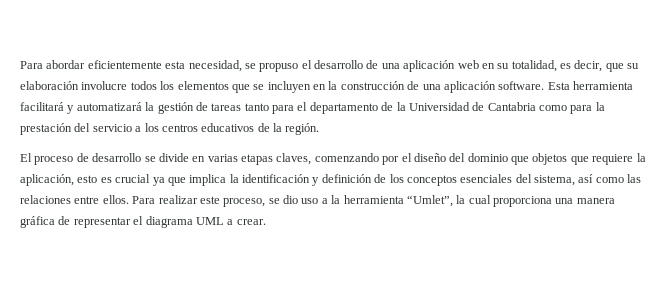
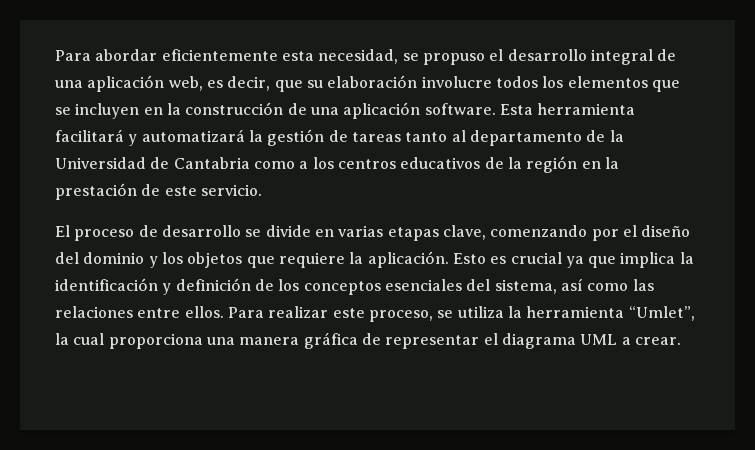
- Para abordar eficientemente esta necesidad, se propuso el desarrollo de una aplicación web en su totalidad, es decir, que su elaboración involucre todos los elementos que se incluyen en la construcción de una aplicación software.
+ Para abordar eficientemente esta necesidad, se propuso el desarrollo integral de una aplicación web, es decir, que su elaboración involucre todos los elementos que se incluyen en la construcción de una aplicación software.
- Esta herramienta facilitará y automatizará la gestión de tareas tanto para el departamento de la Universidad de Cantabria como para la prestación del servicio a los centros educativos de la región.
+ Esta herramienta facilitará y automatizará la gestión de tareas tanto al departamento de la Universidad de Cantabria como a los centros educativos de la región en la prestación de este servicio.
- El proceso de desarrollo se divide en varias etapas claves, comenzando por el diseño del dominio que objetos que requiere la aplicación, esto es crucial ya que implica la identificación y definición de los conceptos esenciales del sistema, así como las relaciones entre ellos.
+ El proceso de desarrollo se divide en varias etapas clave, comenzando por el diseño del dominio y los objetos que requiere la aplicación. Esto es crucial ya que implica la identificación y definición de los conceptos esenciales del sistema, así como las relaciones entre ellos.
- Para realizar este proceso, se dio uso a la herramienta “Umlet”, la cual proporciona una manera gráfica de representar el diagrama UML a crear.
+ Para realizar este proceso, se utiliza la herramienta “Umlet”, la cual proporciona una manera gráfica de representar el diagrama UML a crear.

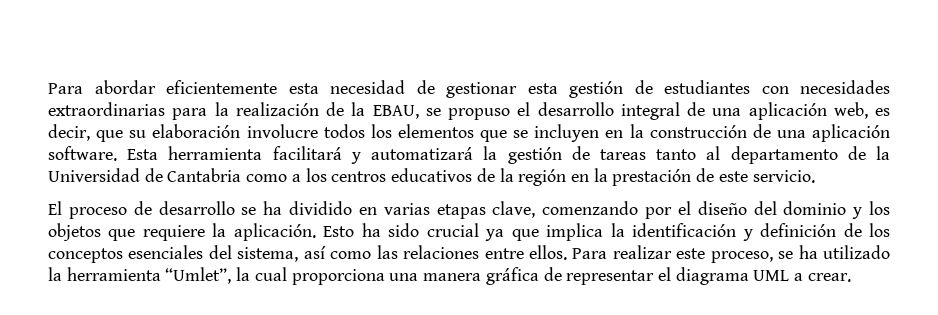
- Para abordar eficientemente esta necesidad, se propuso el desarrollo integral de una aplicación web, es decir, que su elaboración involucre todos los elementos que se incluyen en la construcción de una aplicación software.
+ Para abordar eficientemente esta necesidad de gestionar esta gestión de estudiantes con necesidades extraordinarias para la realización de la EBAU, se propuso el desarrollo integral de una aplicación web, es decir, que su elaboración involucre todos los elementos que se incluyen en la construcción de una aplicación software.
- El proceso de desarrollo se divide en varias etapas clave, comenzando por el diseño del dominio y los objetos que requiere la aplicación.
+ El proceso de desarrollo se ha dividido en varias etapas clave, comenzando por el diseño del dominio y los objetos que requiere la aplicación.
- Esto es crucial ya que implica la identificación y definición de los conceptos esenciales del sistema, así como las relaciones entre ellos.
+ Esto ha sido crucial ya que implica la identificación y definición de los conceptos esenciales del sistema, así como las relaciones entre ellos.
- Para realizar este proceso, se utiliza la herramienta “Umlet”, la cual proporciona una manera gráfica de representar el diagrama UML a crear.
+ Para realizar este proceso, se ha utilizado la herramienta “Umlet”, la cual proporciona una manera gráfica de representar el diagrama UML a crear.

